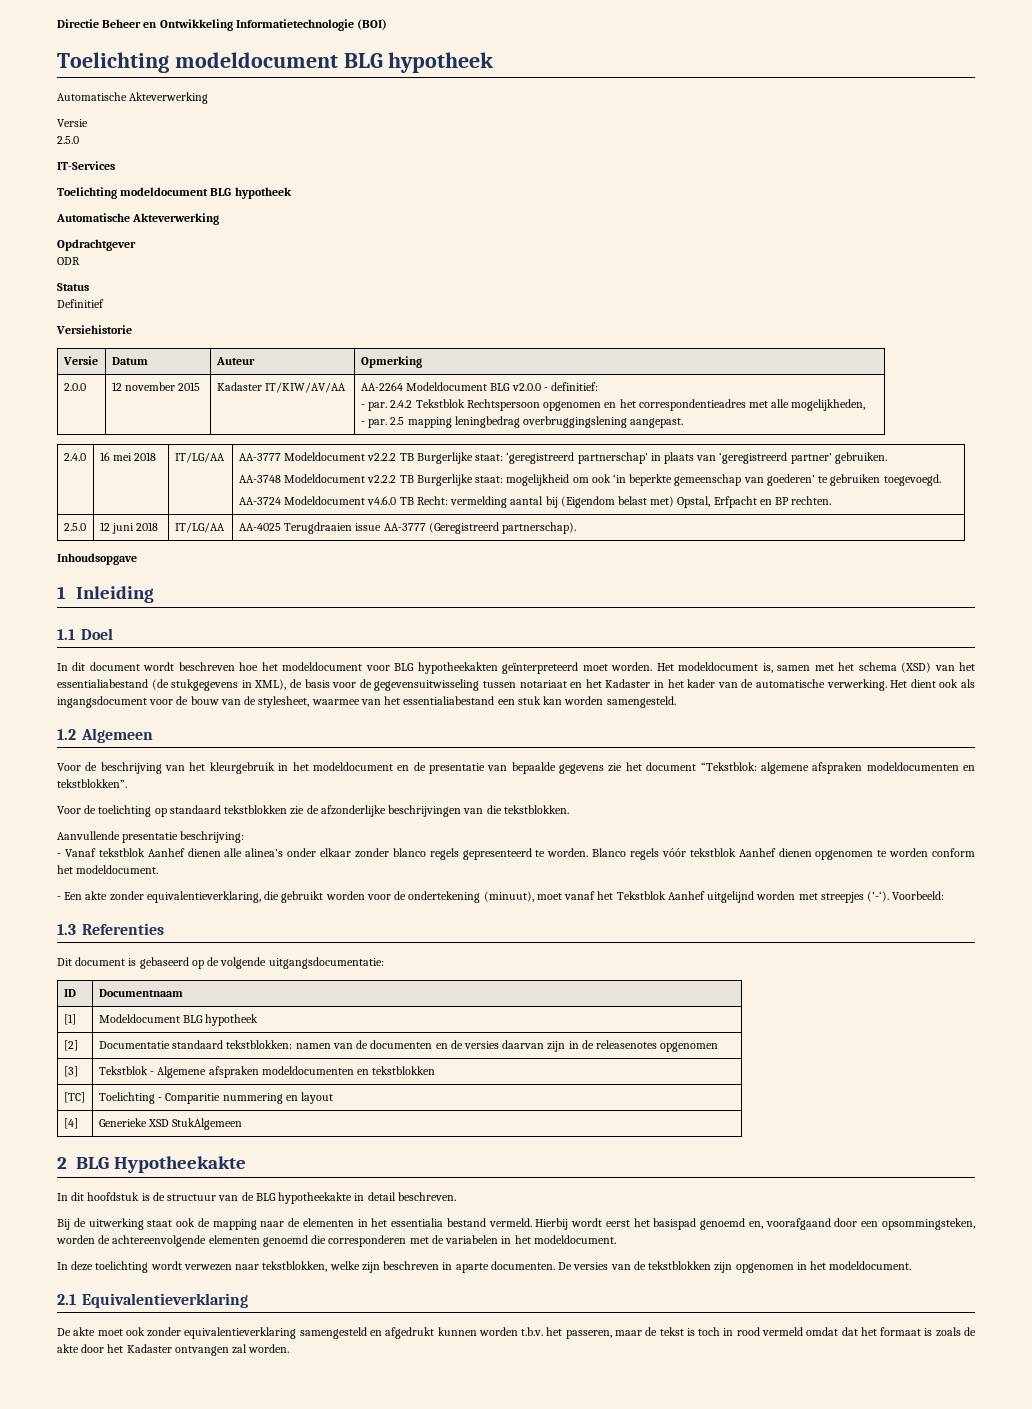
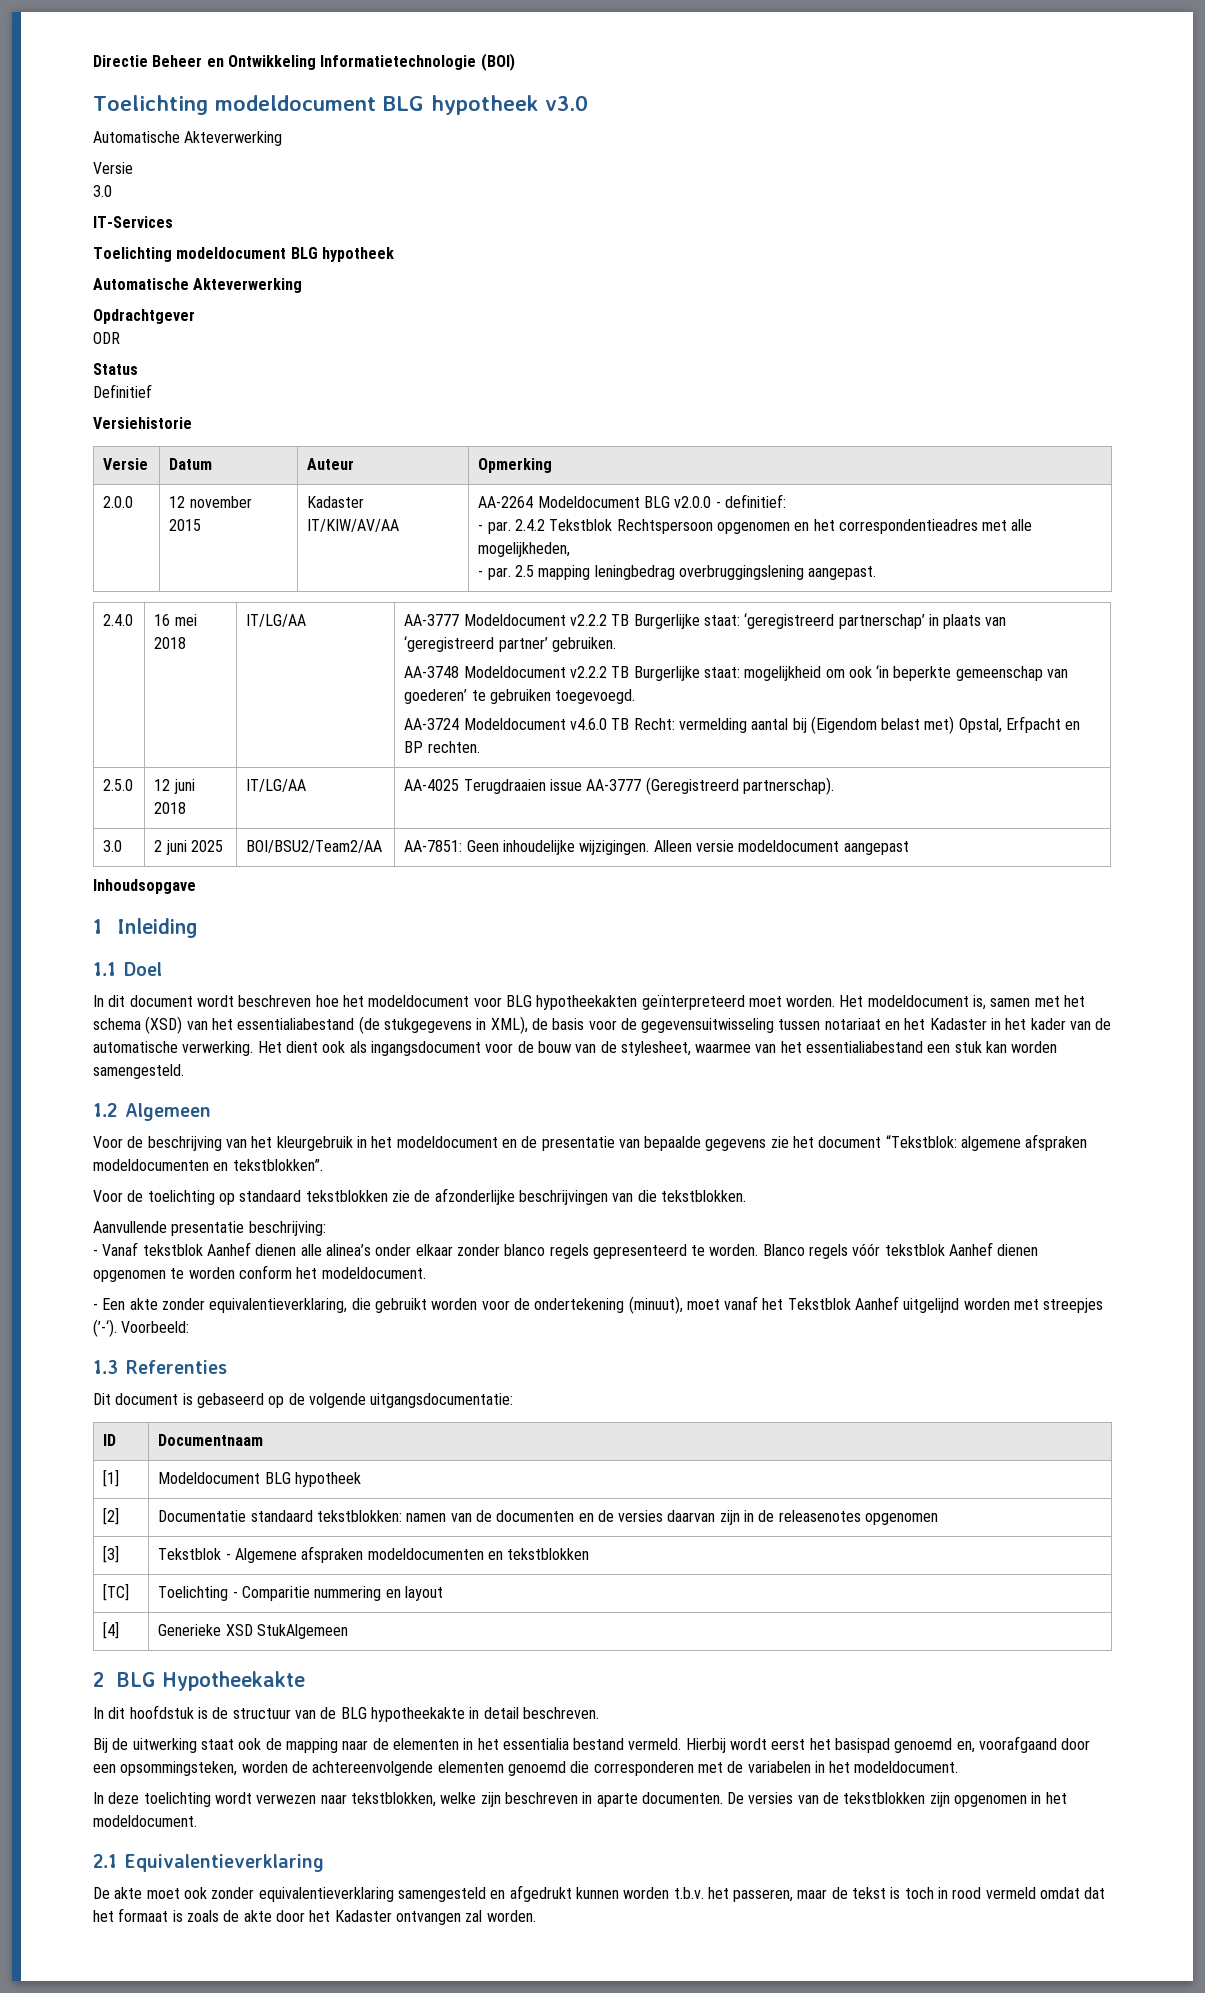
  Directie Beheer en Ontwikkeling Informatietechnologie (BOI)
- Toelichting modeldocument BLG hypotheek
+ Toelichting modeldocument BLG hypotheek v3.0
  Automatische Akteverwerking
  Versie
- 2.5.0
+ 3.0
+ 3.0 | 2 juni 2025 | BOI/BSU2/Team2/AA | AA-7851: Geen inhoudelijke wijzigingen. Alleen versie modeldocument aangepast

